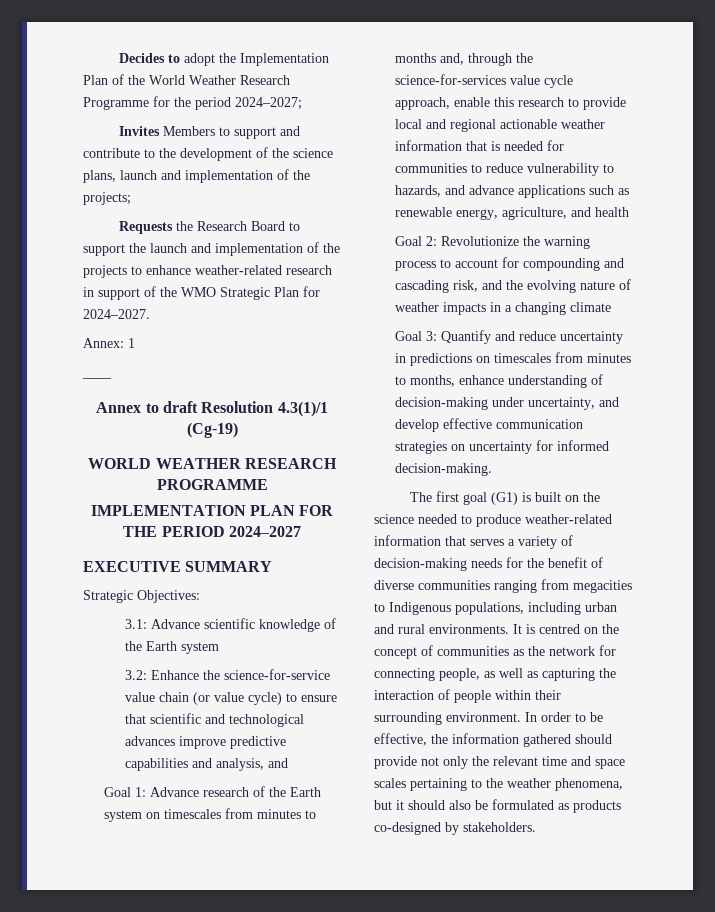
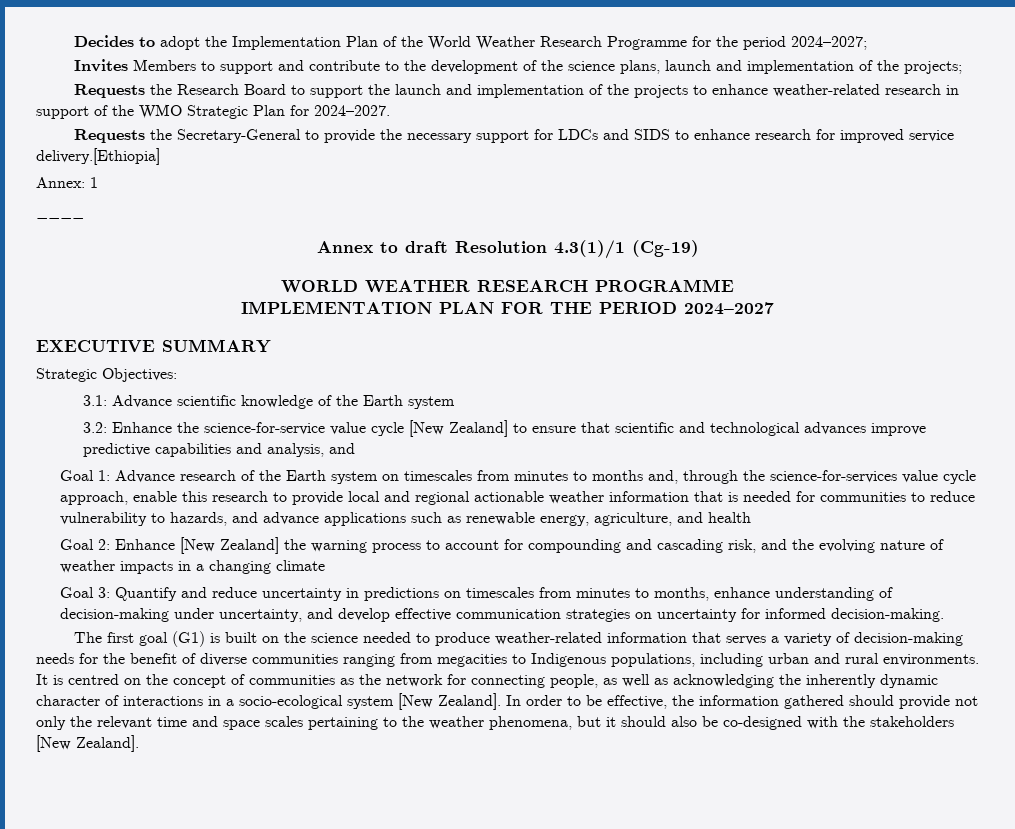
+ Requests the Secretary-General to provide the necessary support for LDCs and SIDS to enhance research for improved service delivery.[Ethiopia]
- 3.2: Enhance the science-for-service value chain (or value cycle) to ensure that scientific and technological advances improve predictive capabilities and analysis, and
+ 3.2: Enhance the science-for-service value cycle [New Zealand] to ensure that scientific and technological advances improve predictive capabilities and analysis, and
- Goal 2: Revolutionize the warning process to account for compounding and cascading risk, and the evolving nature of weather impacts in a changing climate
+ Goal 2: Enhance [New Zealand] the warning process to account for compounding and cascading risk, and the evolving nature of weather impacts in a changing climate
- It is centred on the concept of communities as the network for connecting people, as well as capturing the interaction of people within their surrounding environment.
+ It is centred on the concept of communities as the network for connecting people, as well as acknowledging the inherently dynamic character of interactions in a socio-ecological system [New Zealand].
- In order to be effective, the information gathered should provide not only the relevant time and space scales pertaining to the weather phenomena, but it should also be formulated as products co-designed by stakeholders.
+ In order to be effective, the information gathered should provide not only the relevant time and space scales pertaining to the weather phenomena, but it should also be co-designed with the stakeholders [New Zealand].

